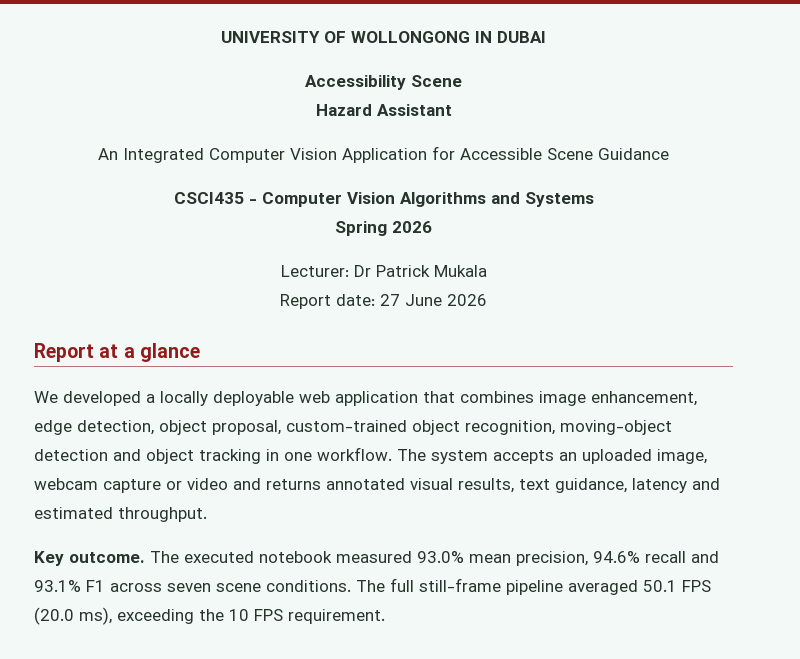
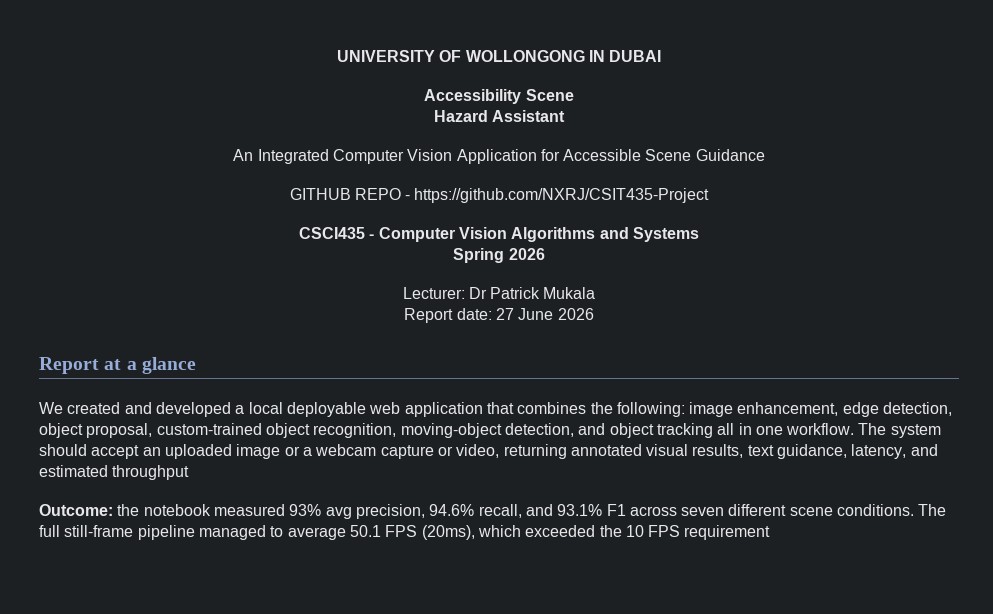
+ GITHUB REPO - https://github.com/NXRJ/CSIT435-Project
- We developed a locally deployable web application that combines image enhancement, edge detection, object proposal, custom-trained object recognition, moving-object detection and object tracking in one workflow.
+ We created and developed a local deployable web application that combines the following: image enhancement, edge detection, object proposal, custom-trained object recognition, moving-object detection, and object tracking all in one workflow.
- The system accepts an uploaded image, webcam capture or video and returns annotated visual results, text guidance, latency and estimated throughput.
- Key outcome. The executed notebook measured 93.0% mean precision, 94.6% recall and 93.1% F1 across seven scene conditions.
+ The system should accept an uploaded image or a webcam capture or video, returning annotated visual results, text guidance, latency, and estimated throughput
+ Outcome: the notebook measured 93% avg precision, 94.6% recall, and 93.1% F1 across seven different scene conditions.
- The full still-frame pipeline averaged 50.1 FPS (20.0 ms), exceeding the 10 FPS requirement.
+ The full still-frame pipeline managed to average 50.1 FPS (20ms), which exceeded the 10 FPS requirement

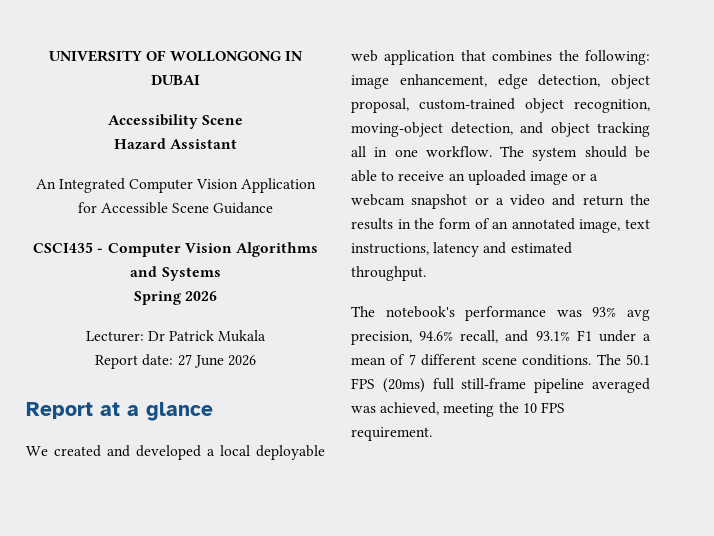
- GITHUB REPO - https://github.com/NXRJ/CSIT435-Project
- The system should accept an uploaded image or a webcam capture or video, returning annotated visual results, text guidance, latency, and estimated throughput
- Outcome: the notebook measured 93% avg precision, 94.6% recall, and 93.1% F1 across seven different scene conditions. The full still-frame pipeline managed to average 50.1 FPS (20ms), which exceeded the 10 FPS requirement
+ The system should be able to receive an uploaded image or a webcam snapshot or a video and return the results in the form of an annotated image, text instructions, latency and estimated throughput.
+ The notebook's performance was 93% avg precision, 94.6% recall, and 93.1% F1 under a mean of 7 different scene conditions. The 50.1 FPS (20ms) full still-frame pipeline averaged was achieved, meeting the 10 FPS requirement.

